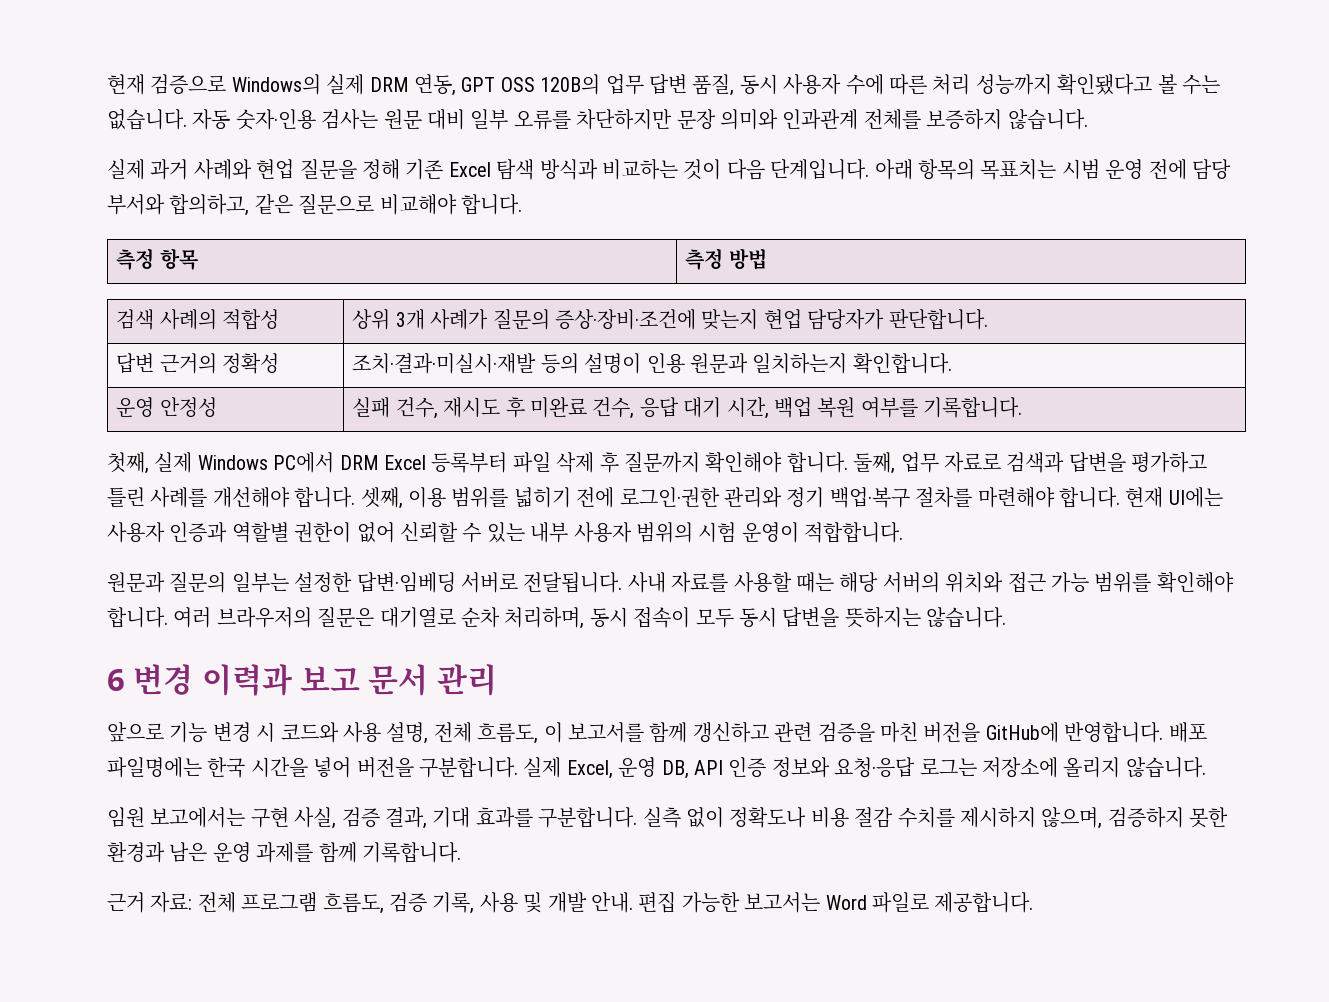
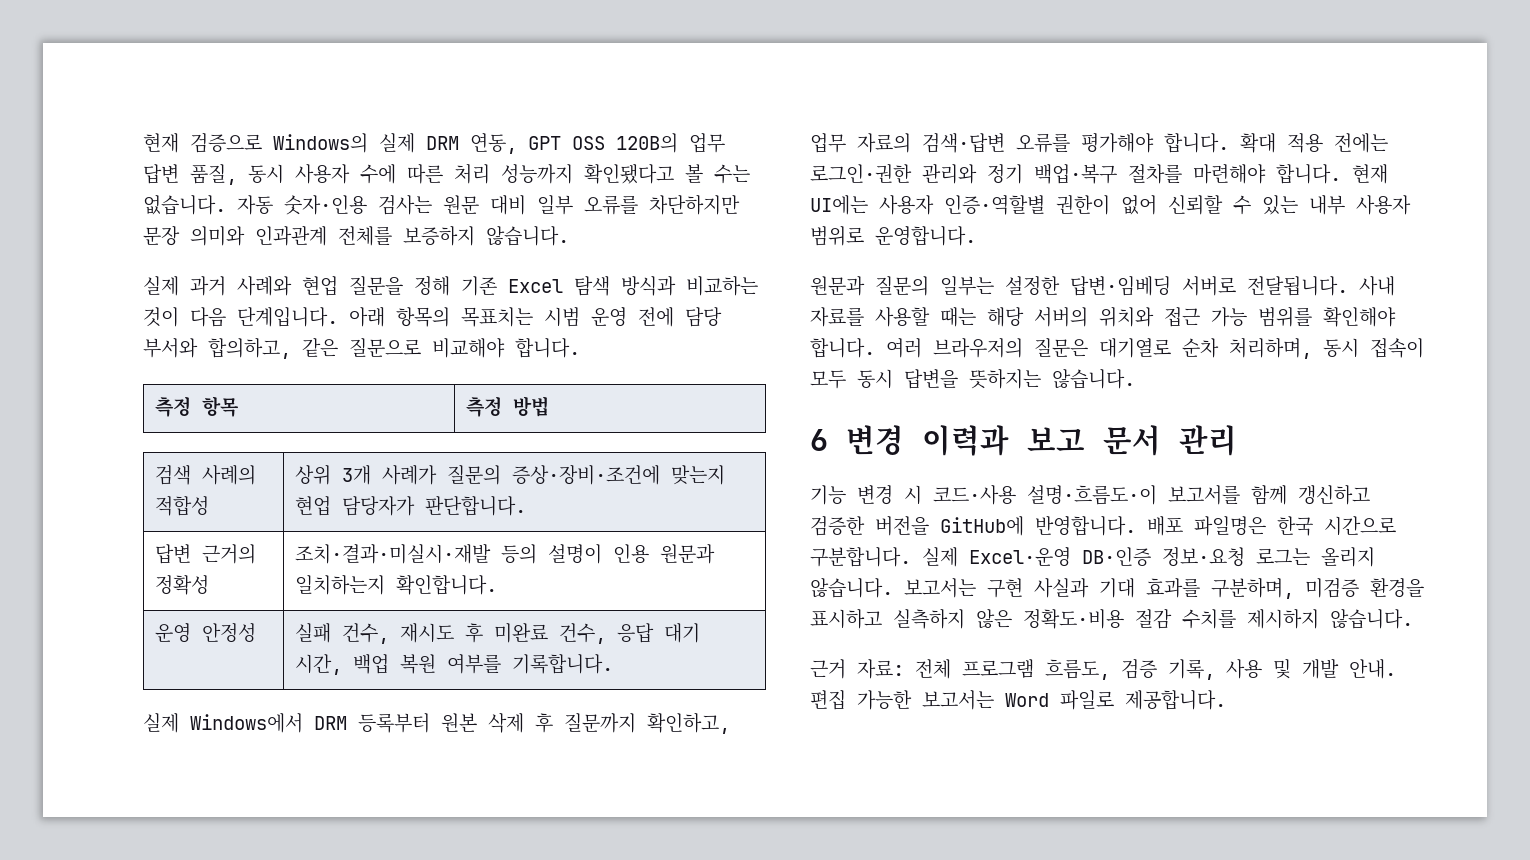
- 첫째, 실제 Windows PC에서 DRM Excel 등록부터 파일 삭제 후 질문까지 확인해야 합니다. 둘째, 업무 자료로 검색과 답변을 평가하고 틀린 사례를 개선해야 합니다. 셋째, 이용 범위를 넓히기 전에 로그인·권한 관리와 정기 백업·복구 절차를 마련해야 합니다.
+ 실제 Windows에서 DRM 등록부터 원본 삭제 후 질문까지 확인하고, 업무 자료의 검색·답변 오류를 평가해야 합니다. 확대 적용 전에는 로그인·권한 관리와 정기 백업·복구 절차를 마련해야 합니다.
- 현재 UI에는 사용자 인증과 역할별 권한이 없어 신뢰할 수 있는 내부 사용자 범위의 시험 운영이 적합합니다.
+ 현재 UI에는 사용자 인증·역할별 권한이 없어 신뢰할 수 있는 내부 사용자 범위로 운영합니다.
- 앞으로 기능 변경 시 코드와 사용 설명, 전체 흐름도, 이 보고서를 함께 갱신하고 관련 검증을 마친 버전을 GitHub에 반영합니다. 배포 파일명에는 한국 시간을 넣어 버전을 구분합니다. 실제 Excel, 운영 DB, API 인증 정보와 요청·응답 로그는 저장소에 올리지 않습니다.
- 임원 보고에서는 구현 사실, 검증 결과, 기대 효과를 구분합니다. 실측 없이 정확도나 비용 절감 수치를 제시하지 않으며, 검증하지 못한 환경과 남은 운영 과제를 함께 기록합니다.
+ 기능 변경 시 코드·사용 설명·흐름도·이 보고서를 함께 갱신하고 검증한 버전을 GitHub에 반영합니다. 배포 파일명은 한국 시간으로 구분합니다. 실제 Excel·운영 DB·인증 정보·요청 로그는 올리지 않습니다. 보고서는 구현 사실과 기대 효과를 구분하며, 미검증 환경을 표시하고 실측하지 않은 정확도·비용 절감 수치를 제시하지 않습니다.

